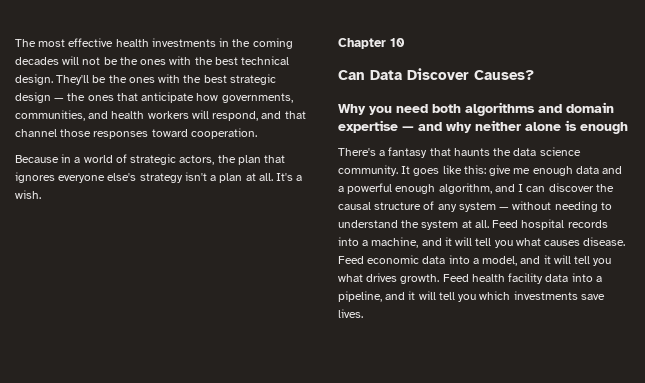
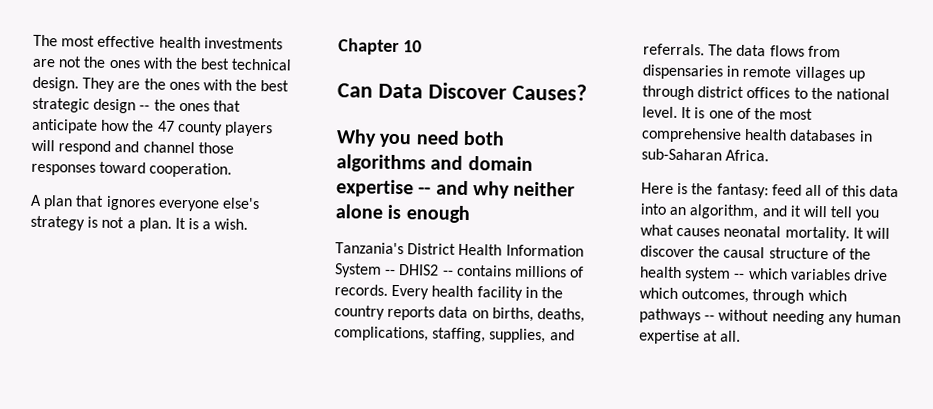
- The most effective health investments in the coming decades will not be the ones with the best technical design.
+ The most effective health investments are not the ones with the best technical design.
- They'll be the ones with the best strategic design — the ones that anticipate how governments, communities, and health workers will respond, and that channel those responses toward cooperation.
+ They are the ones with the best strategic design -- the ones that anticipate how the 47 county players will respond and channel those responses toward cooperation.
- Because in a world of strategic actors, the plan that ignores everyone else's strategy isn't a plan at all. It's a wish.
+ A plan that ignores everyone else's strategy is not a plan. It is a wish.
- Why you need both algorithms and domain expertise — and why neither alone is enough
+ Why you need both algorithms and domain expertise -- and why neither alone is enough
- There's a fantasy that haunts the data science community. It goes like this: give me enough data and a powerful enough algorithm, and I can discover the causal structure of any system — without needing to understand the system at all. Feed hospital records into a machine, and it will tell you what causes disease. Feed economic data into a model, and it will tell you what drives growth. Feed health facility data into a pipeline, and it will tell you which investments save lives.
+ Tanzania's District Health Information System -- DHIS2 -- contains millions of records. Every health facility in the country reports data on births, deaths, complications, staffing, supplies, and referrals. The data flows from dispensaries in remote villages up through district offices to the national level. It is one of the most comprehensive health databases in sub-Saharan Africa.
+ Here is the fantasy: feed all of this data into an algorithm, and it will tell you what causes neonatal mortality. It will discover the causal structure of the health system -- which variables drive which outcomes, through which pathways -- without needing any human expertise at all.

